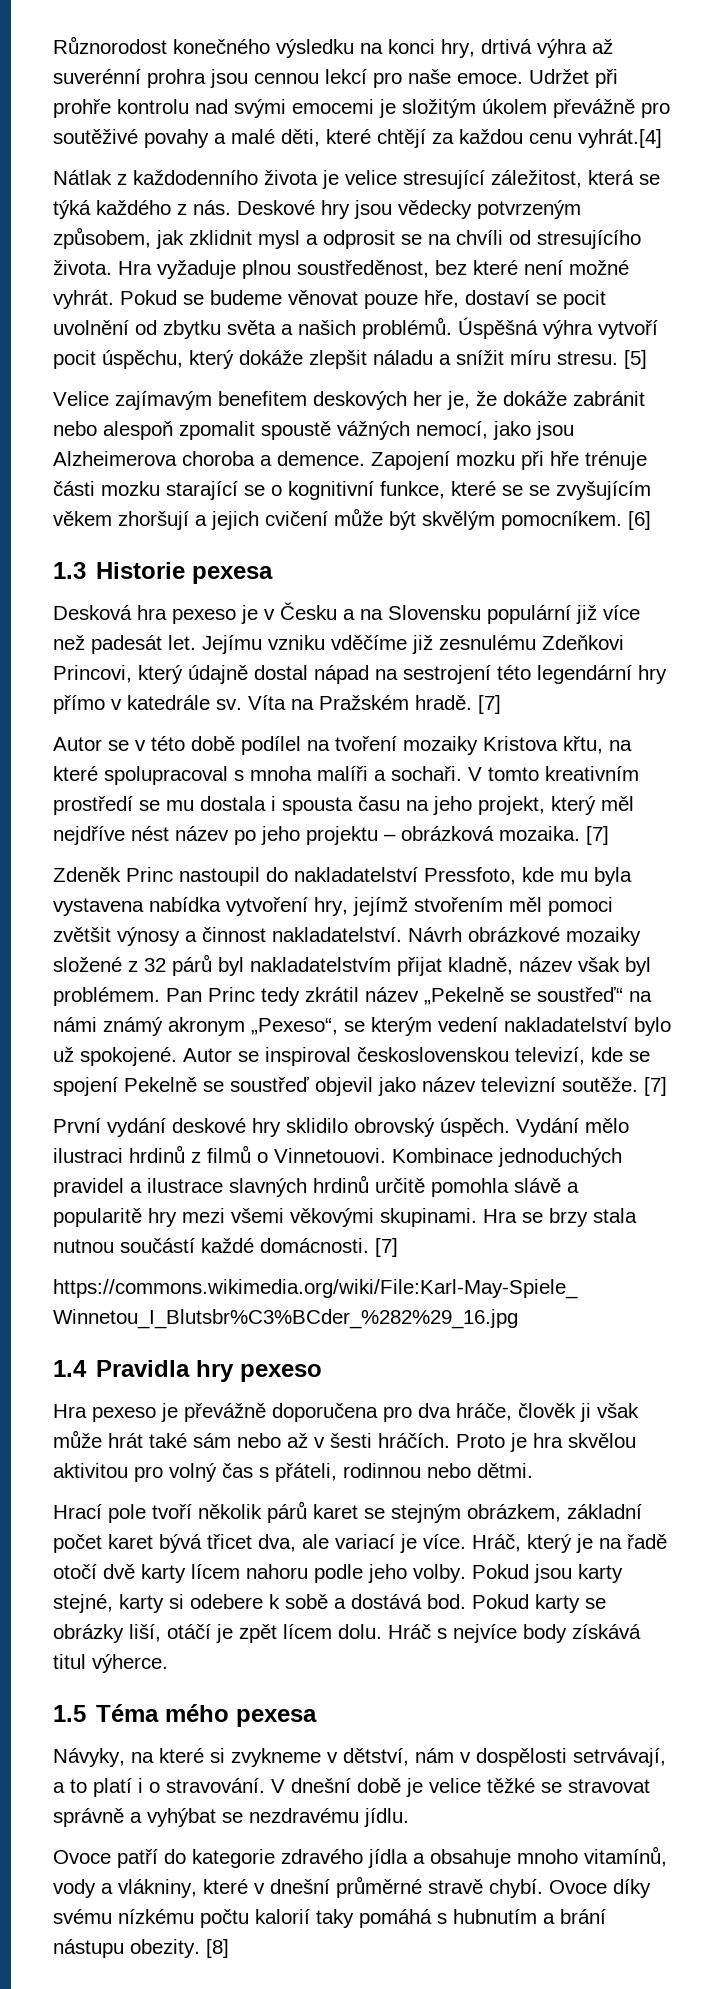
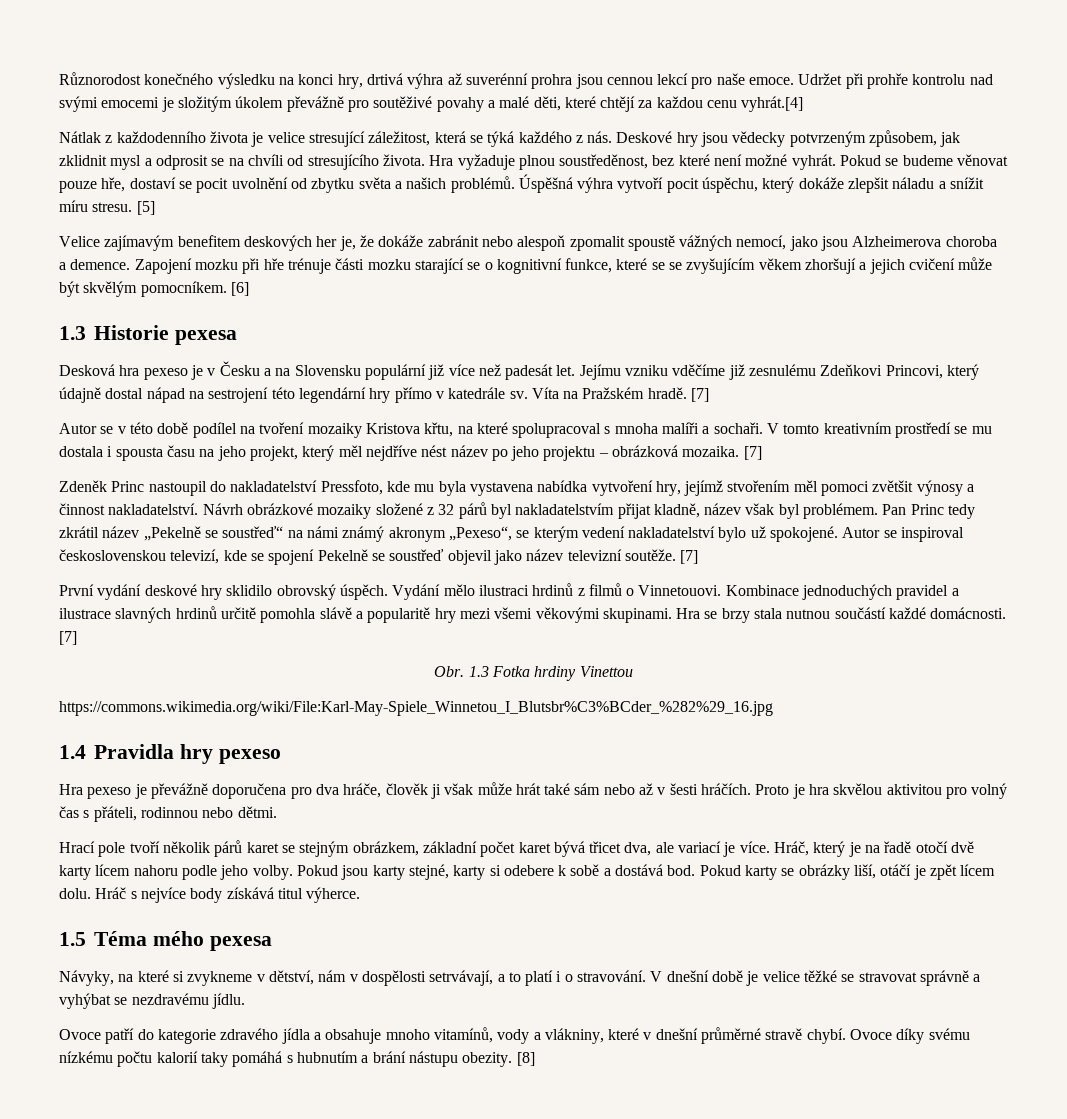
+ Obr. 1.3 Fotka hrdiny Vinettou

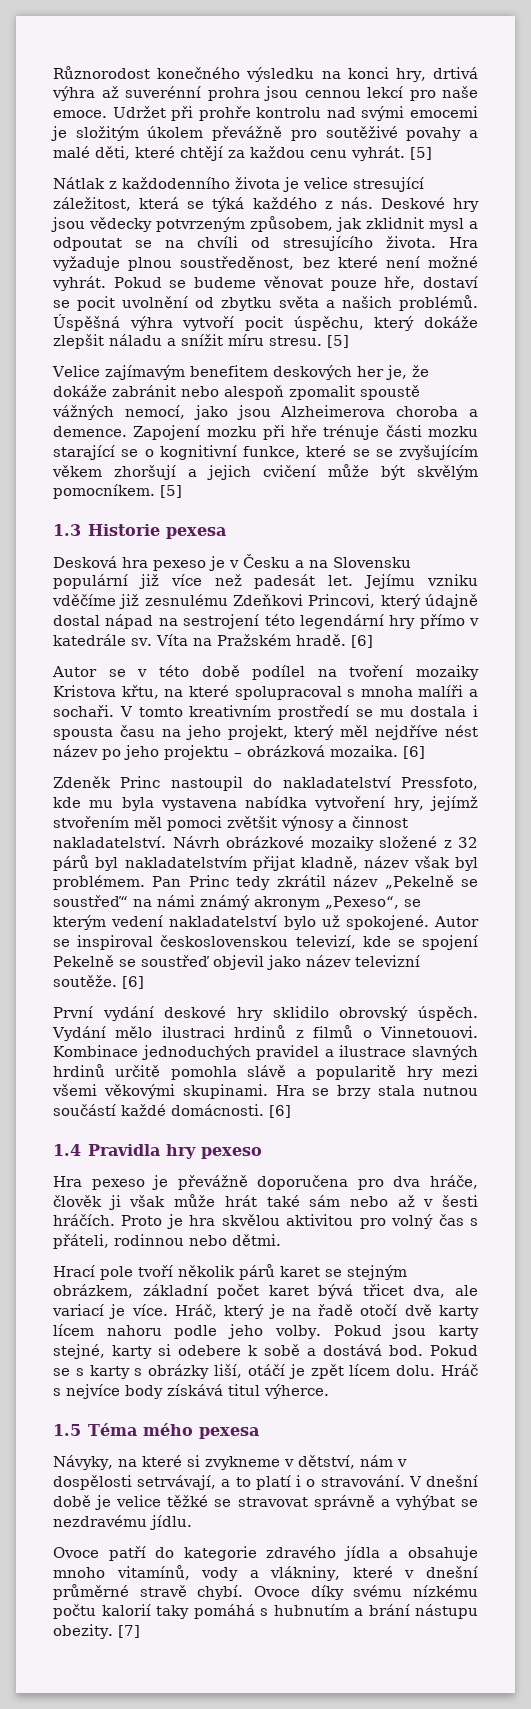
- Udržet při prohře kontrolu nad svými emocemi je složitým úkolem převážně pro soutěživé povahy a malé děti, které chtějí za každou cenu vyhrát.[4]
+ Udržet při prohře kontrolu nad svými emocemi je složitým úkolem převážně pro soutěživé povahy a malé děti, které chtějí za každou cenu vyhrát. [5]
- Deskové hry jsou vědecky potvrzeným způsobem, jak zklidnit mysl a odprosit se na chvíli od stresujícího života.
+ Deskové hry jsou vědecky potvrzeným způsobem, jak zklidnit mysl a odpoutat se na chvíli od stresujícího života.
- Zapojení mozku při hře trénuje části mozku starající se o kognitivní funkce, které se se zvyšujícím věkem zhoršují a jejich cvičení může být skvělým pomocníkem. [6]
+ Zapojení mozku při hře trénuje části mozku starající se o kognitivní funkce, které se se zvyšujícím věkem zhoršují a jejich cvičení může být skvělým pomocníkem. [5]
- Víta na Pražském hradě. [7]
+ Víta na Pražském hradě. [6]
- V tomto kreativním prostředí se mu dostala i spousta času na jeho projekt, který měl nejdříve nést název po jeho projektu – obrázková mozaika. [7]
+ V tomto kreativním prostředí se mu dostala i spousta času na jeho projekt, který měl nejdříve nést název po jeho projektu – obrázková mozaika. [6]
- Autor se inspiroval československou televizí, kde se spojení Pekelně se soustřeď objevil jako název televizní soutěže. [7]
+ Autor se inspiroval československou televizí, kde se spojení Pekelně se soustřeď objevil jako název televizní soutěže. [6]
- Hra se brzy stala nutnou součástí každé domácnosti. [7]
- Obr. 1.3 Fotka hrdiny Vinettou
- https://commons.wikimedia.org/wiki/File:Karl-May-Spiele_Winnetou_I_Blutsbr%C3%BCder_%282%29_16.jpg
+ Hra se brzy stala nutnou součástí každé domácnosti. [6]
- Pokud karty se obrázky liší, otáčí je zpět lícem dolu.
+ Pokud se s karty s obrázky liší, otáčí je zpět lícem dolu.
- [8]
+ [7]

